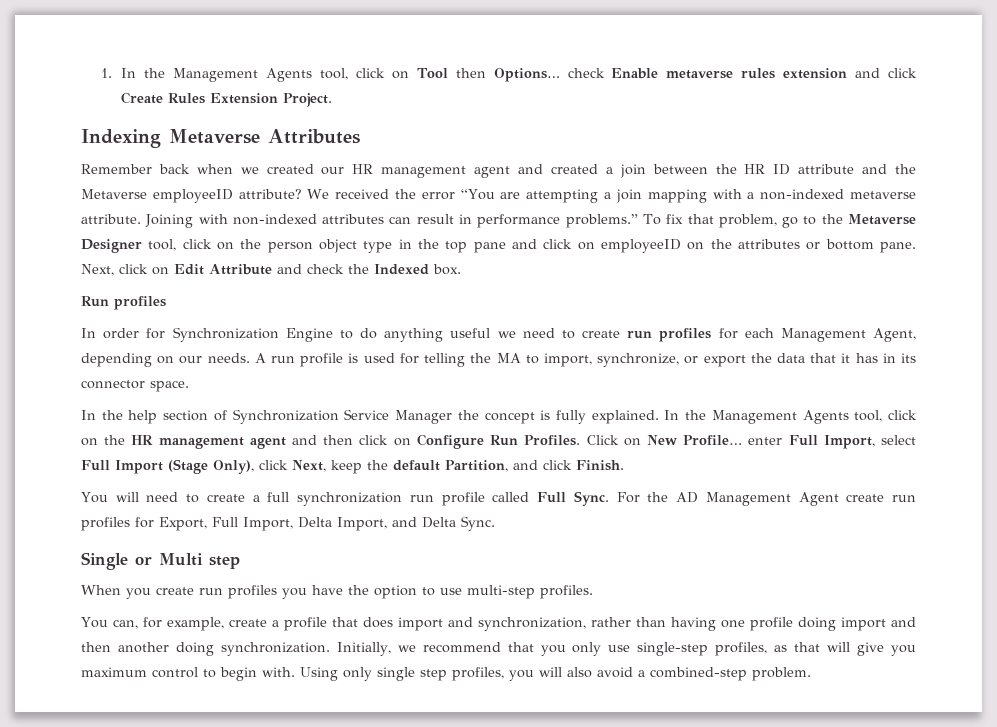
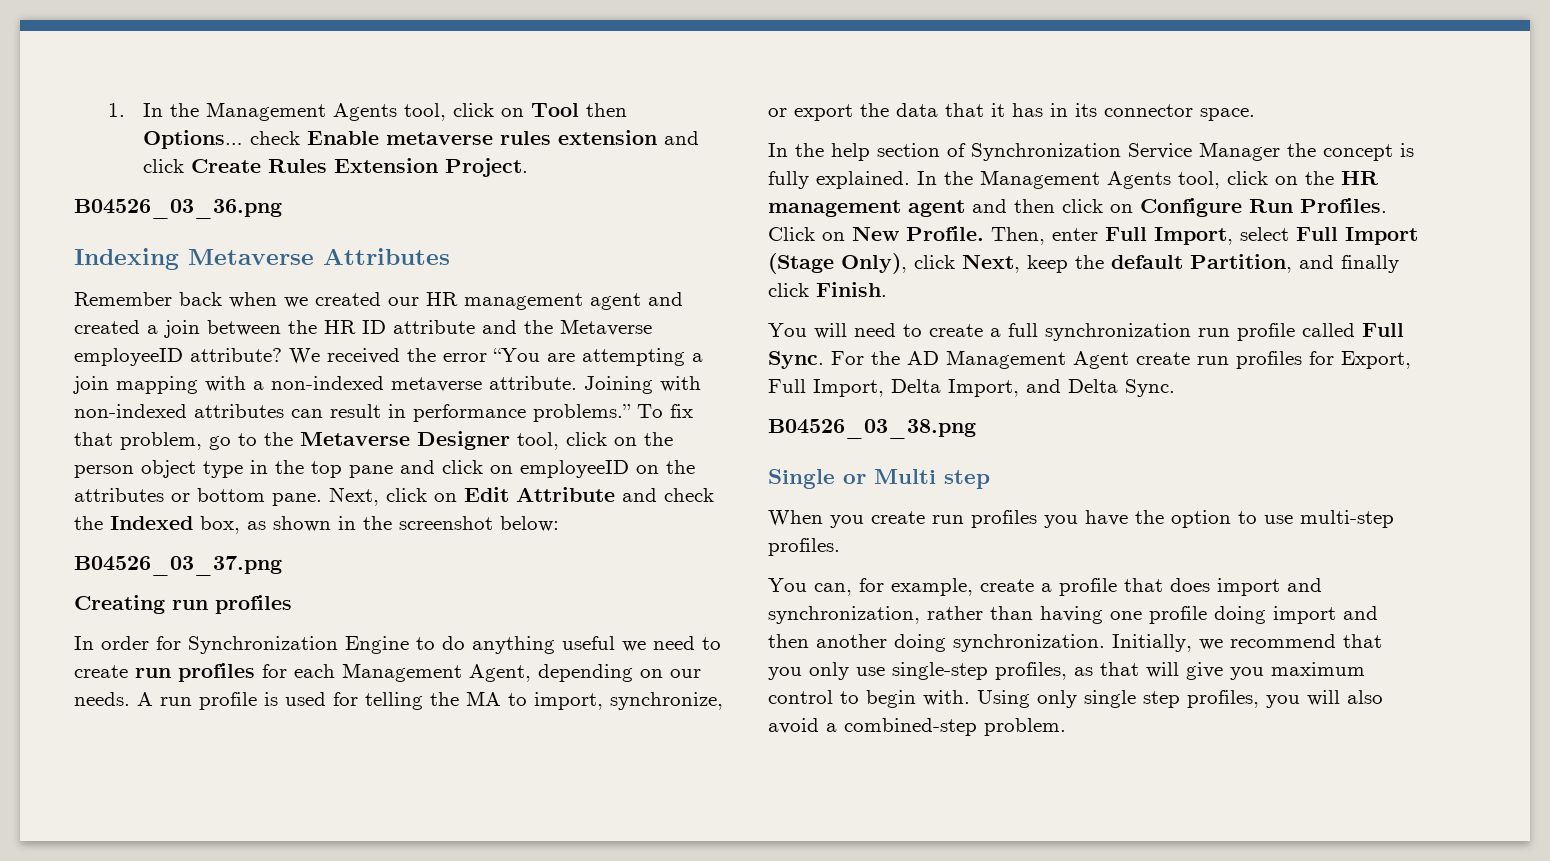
+ B04526_03_36.png
- Next, click on Edit Attribute and check the Indexed box.
- Run profiles
+ Next, click on Edit Attribute and check the Indexed box, as shown in the screenshot below:
+ B04526_03_37.png
+ Creating run profiles
- Click on New Profile… enter Full Import, select Full Import (Stage Only), click Next, keep the default Partition, and click Finish.
+ Click on New Profile. Then, enter Full Import, select Full Import (Stage Only), click Next, keep the default Partition, and finally click Finish.
+ B04526_03_38.png

